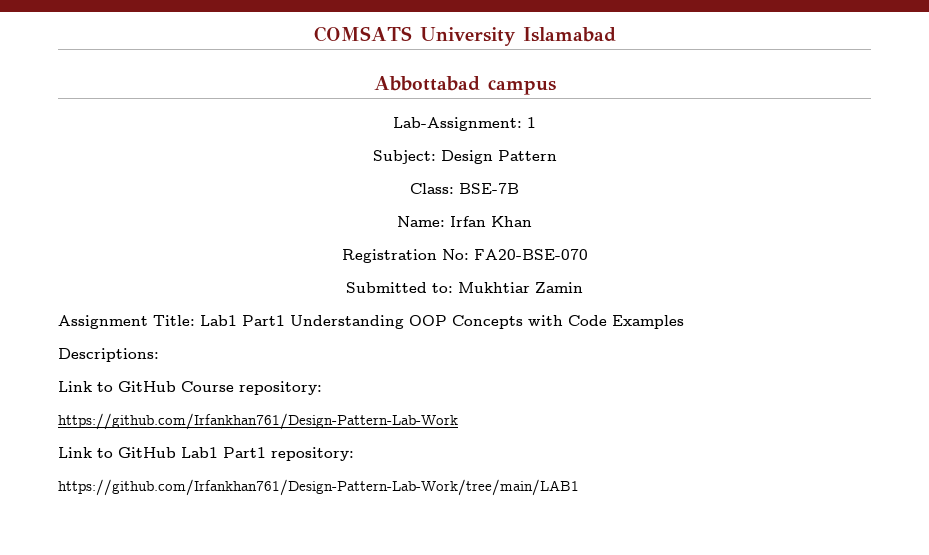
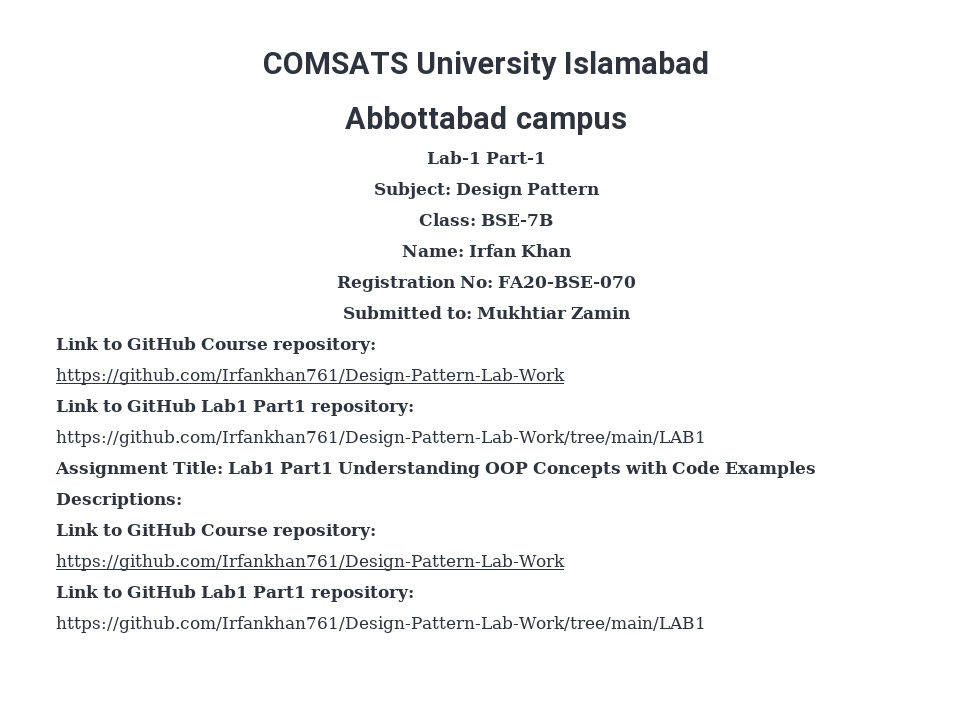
- Lab-Assignment: 1
+ Lab-1 Part-1
  Submitted to: Mukhtiar Zamin
+ Link to GitHub Course repository:
+ https://github.com/Irfankhan761/Design-Pattern-Lab-Work
+ Link to GitHub Lab1 Part1 repository:
+ https://github.com/Irfankhan761/Design-Pattern-Lab-Work/tree/main/LAB1

